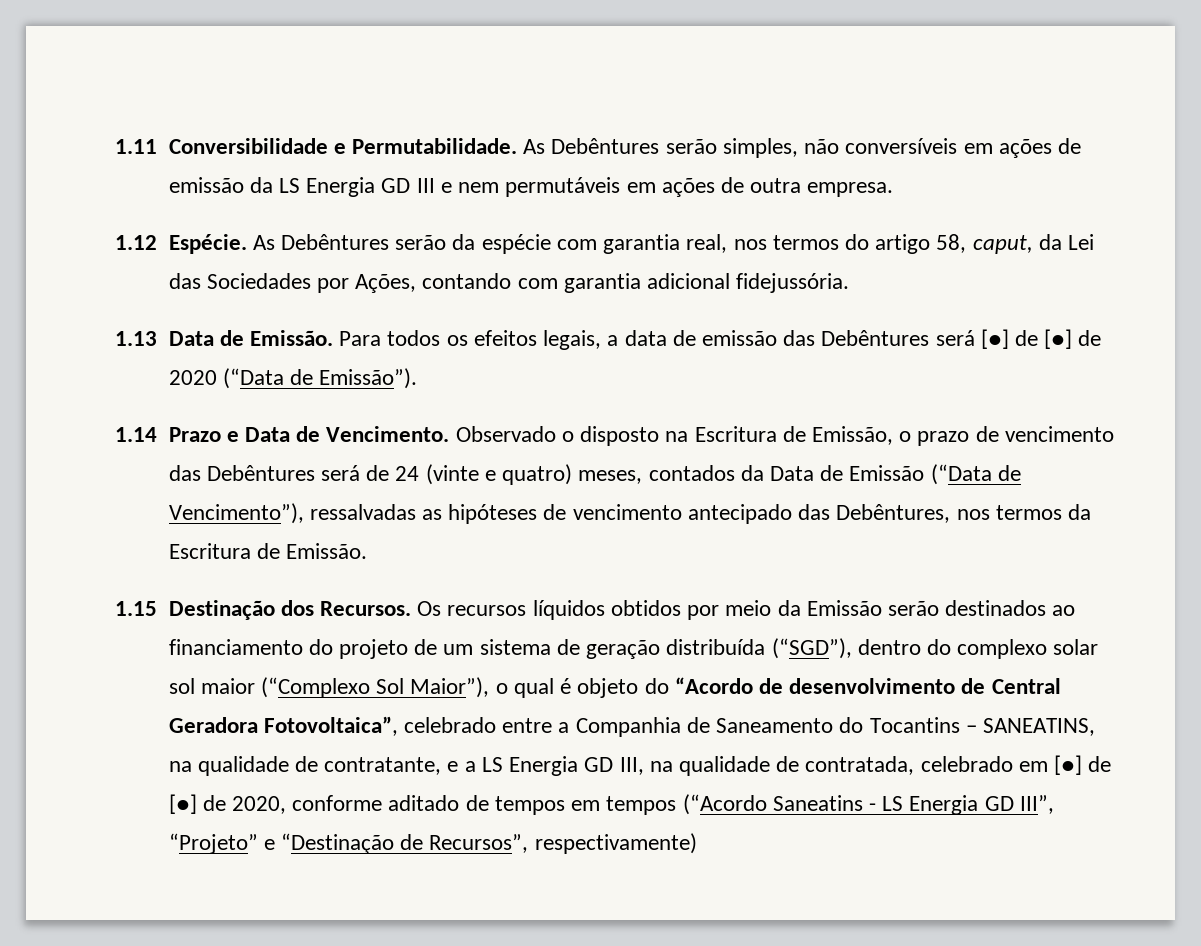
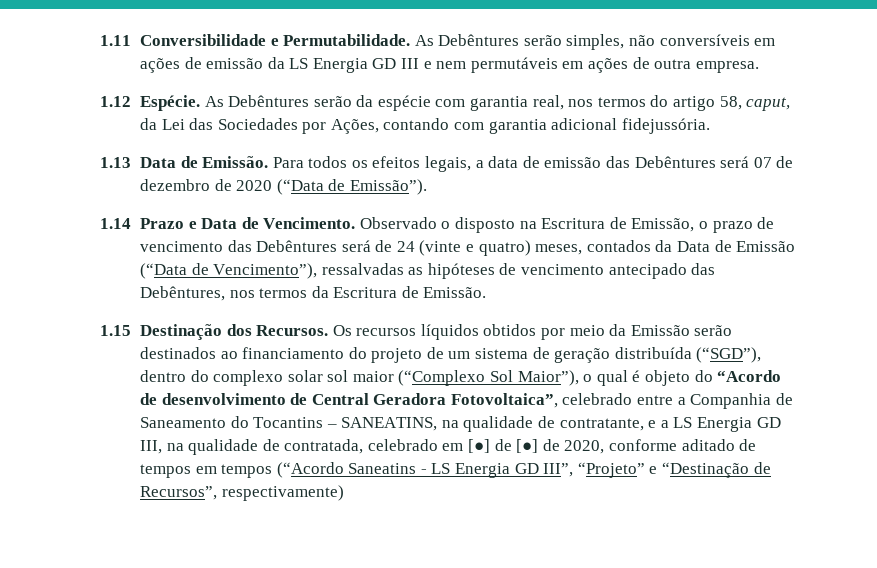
- Para todos os efeitos legais, a data de emissão das Debêntures será [●] de [●] de 2020 (“Data de Emissão”).
+ Para todos os efeitos legais, a data de emissão das Debêntures será 07 de dezembro de 2020 (“Data de Emissão”).

